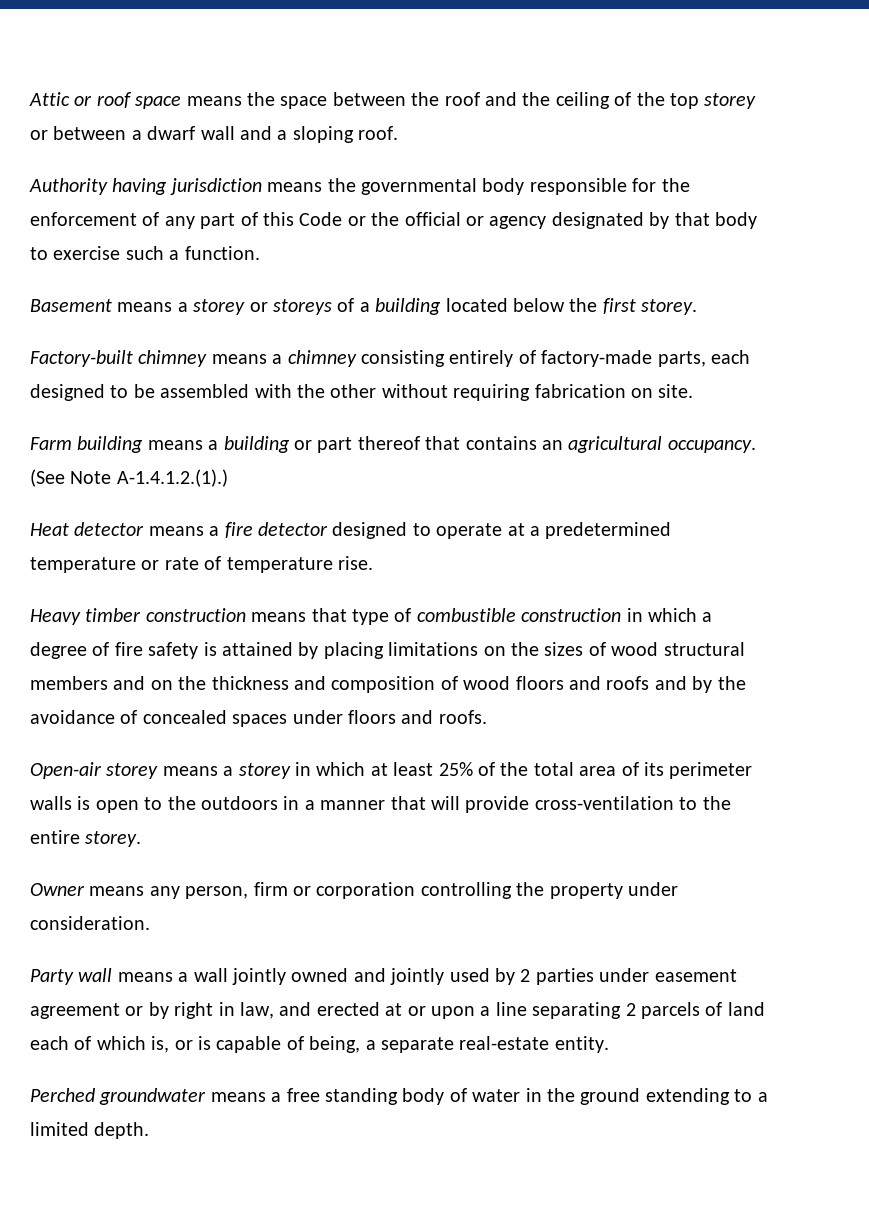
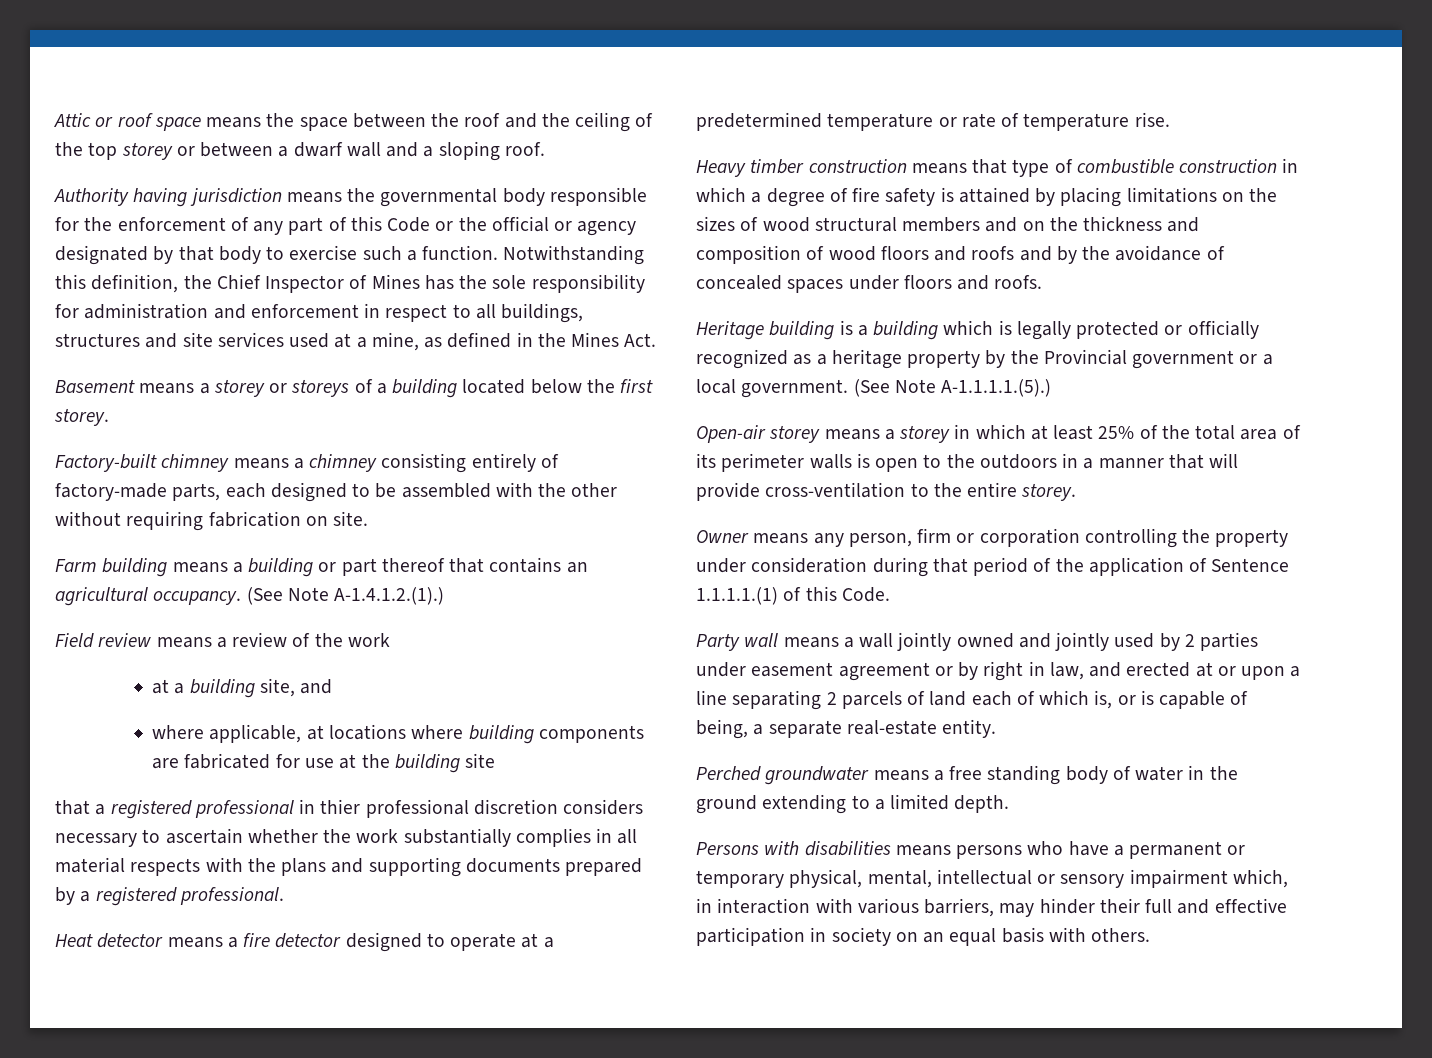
+ Notwithstanding this definition, the Chief Inspector of Mines has the sole responsibility for administration and enforcement in respect to all buildings, structures and site services used at a mine, as defined in the Mines Act.
+ Field review means a review of the work
+ at a building site, and
+ where applicable, at locations where building components are fabricated for use at the building site
+ that a registered professional in thier professional discretion considers necessary to ascertain whether the work substantially complies in all material respects with the plans and supporting documents prepared by a registered professional.
+ Heritage building is a building which is legally protected or officially recognized as a heritage property by the Provincial government or a local government. (See Note A-1.1.1.1.(5).)
- Owner means any person, firm or corporation controlling the property under consideration.
+ Owner means any person, firm or corporation controlling the property under consideration during that period of the application of Sentence 1.1.1.1.(1) of this Code.
+ Persons with disabilities means persons who have a permanent or temporary physical, mental, intellectual or sensory impairment which, in interaction with various barriers, may hinder their full and effective participation in society on an equal basis with others.

